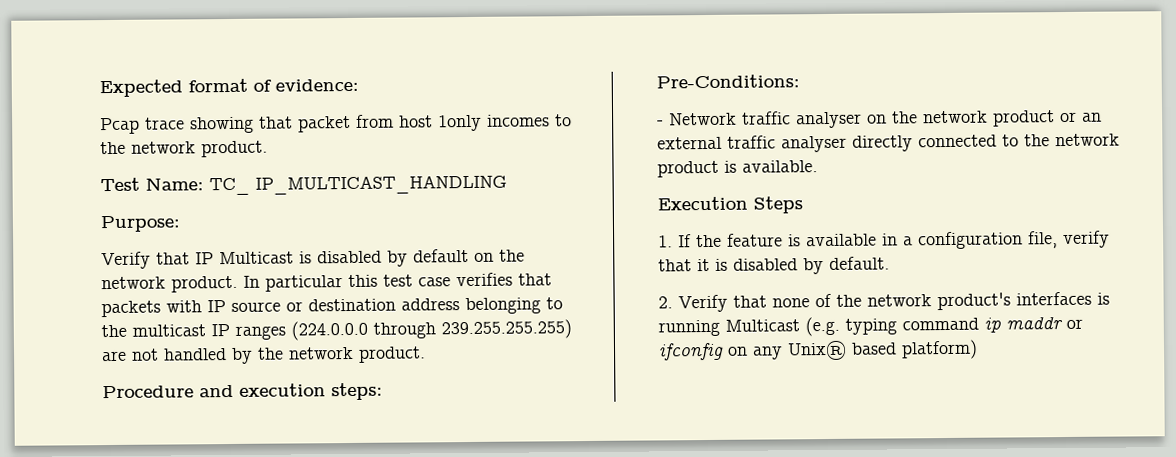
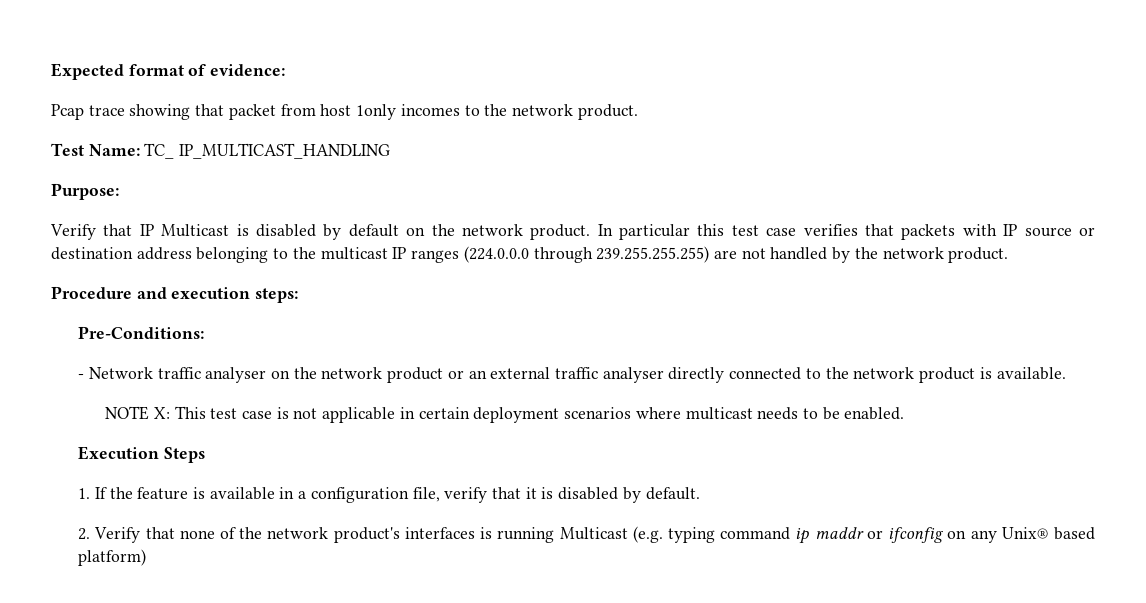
+ NOTE X: This test case is not applicable in certain deployment scenarios where multicast needs to be enabled.

